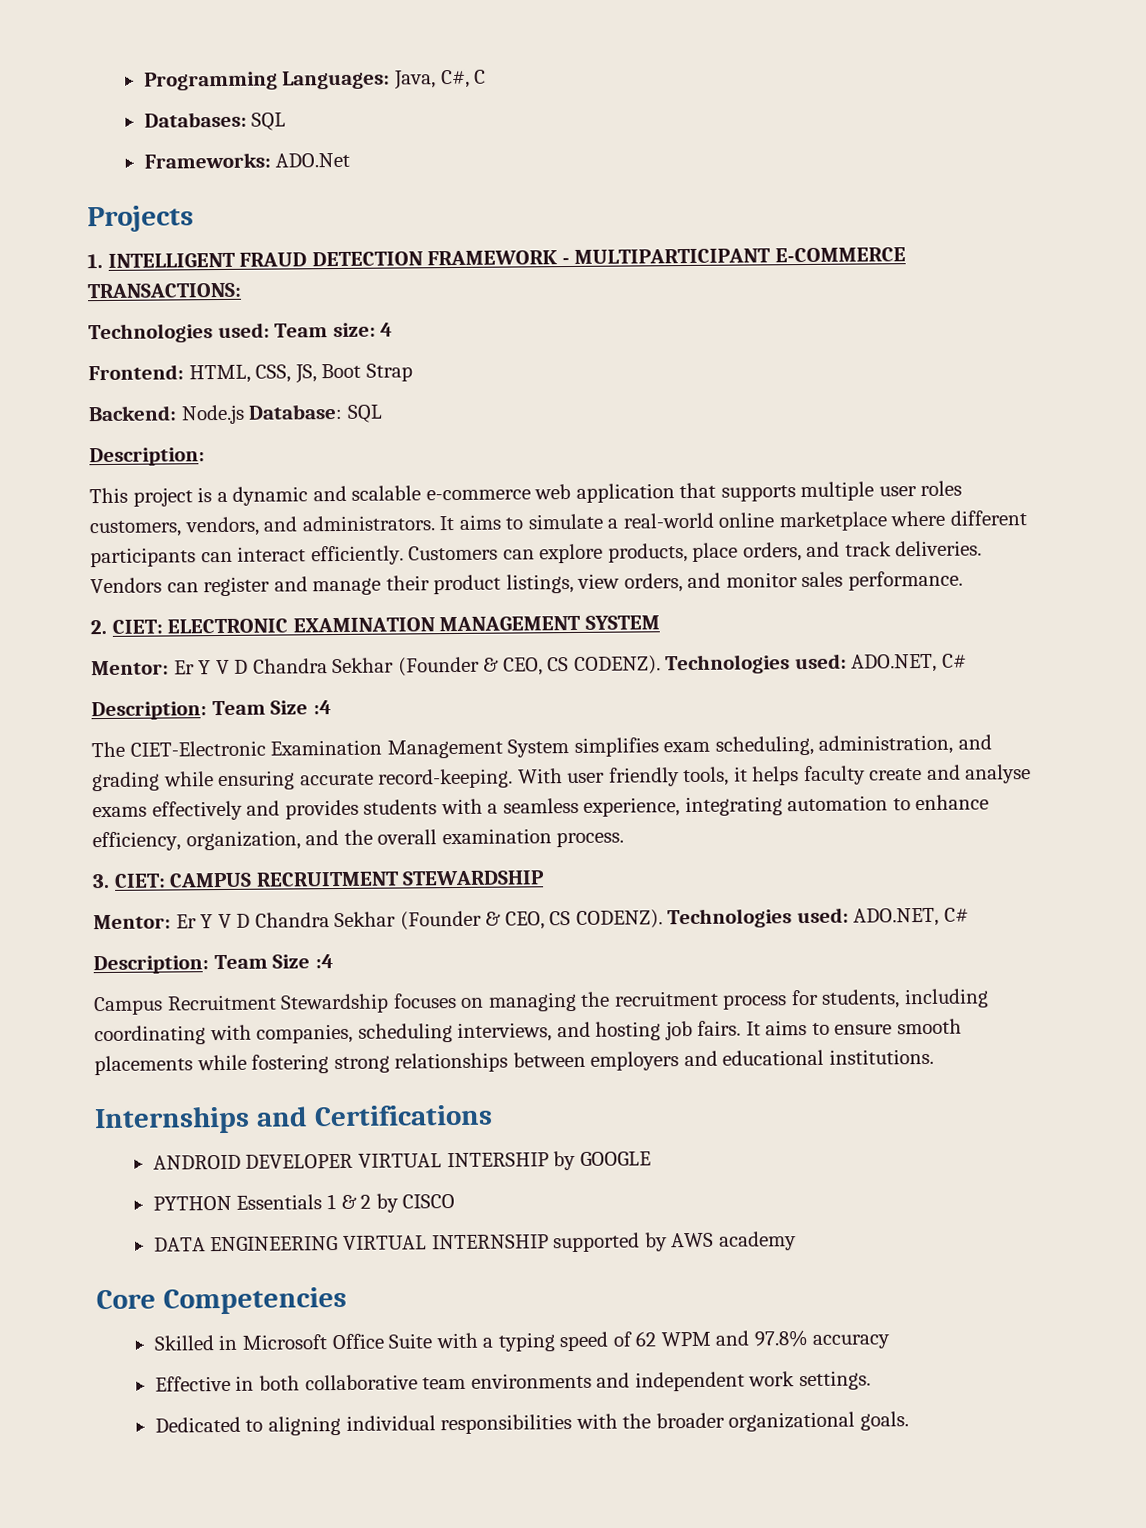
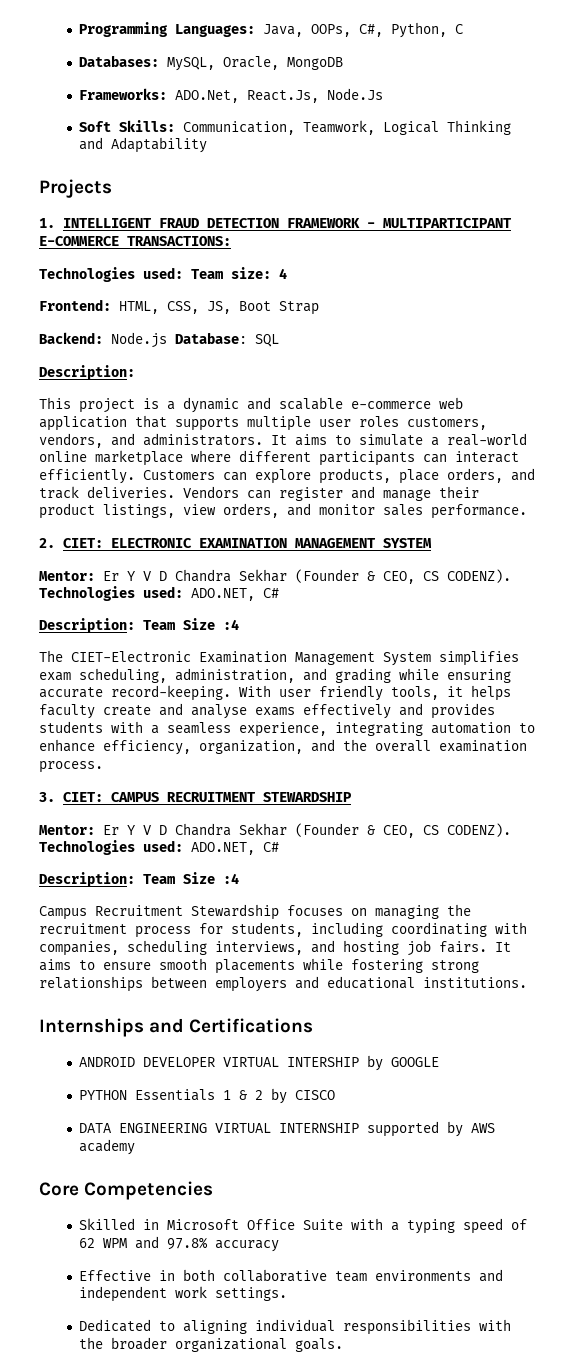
- Programming Languages: Java, C#, C
+ Programming Languages: Java, OOPs, C#, Python, C
- Databases: SQL
- Frameworks: ADO.Net
+ Databases: MySQL, Oracle, MongoDB
+ Frameworks: ADO.Net, React.Js, Node.Js
+ Soft Skills: Communication, Teamwork, Logical Thinking and Adaptability

